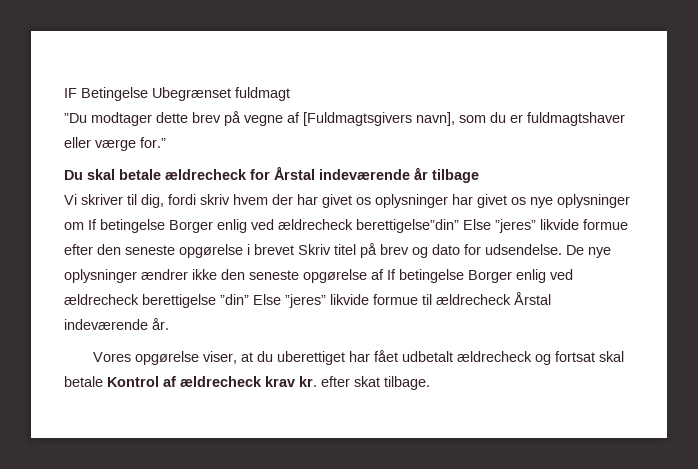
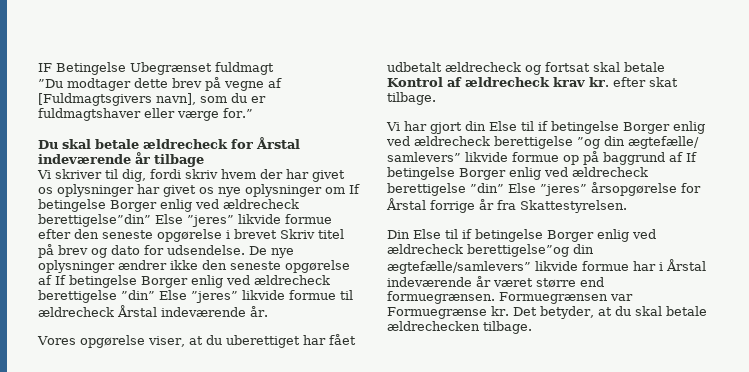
+ Vi har gjort din Else til if betingelse Borger enlig ved ældrecheck berettigelse ”og din ægtefælle/ samlevers” likvide formue op på baggrund af If betingelse Borger enlig ved ældrecheck berettigelse ”din” Else ”jeres” årsopgørelse for Årstal forrige år fra Skattestyrelsen.
+ Din Else til if betingelse Borger enlig ved ældrecheck berettigelse”og din ægtefælle/samlevers” likvide formue har i Årstal indeværende år været større end formuegrænsen. Formuegrænsen var Formuegrænse kr. Det betyder, at du skal betale ældrechecken tilbage.

